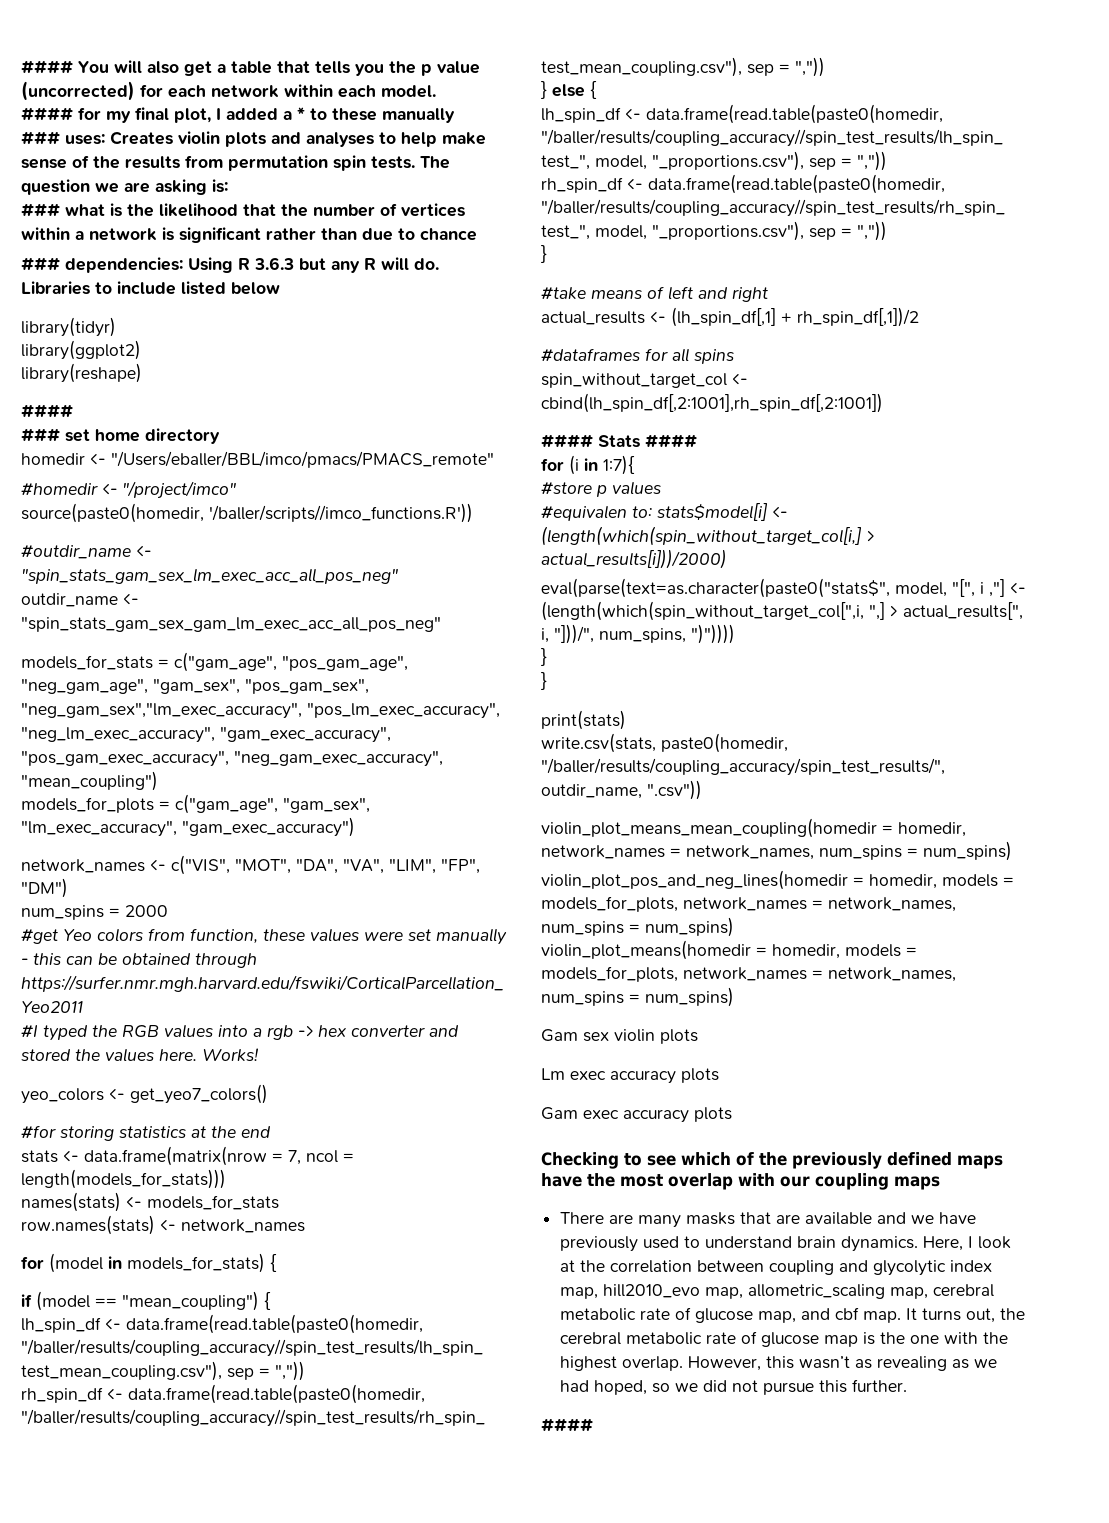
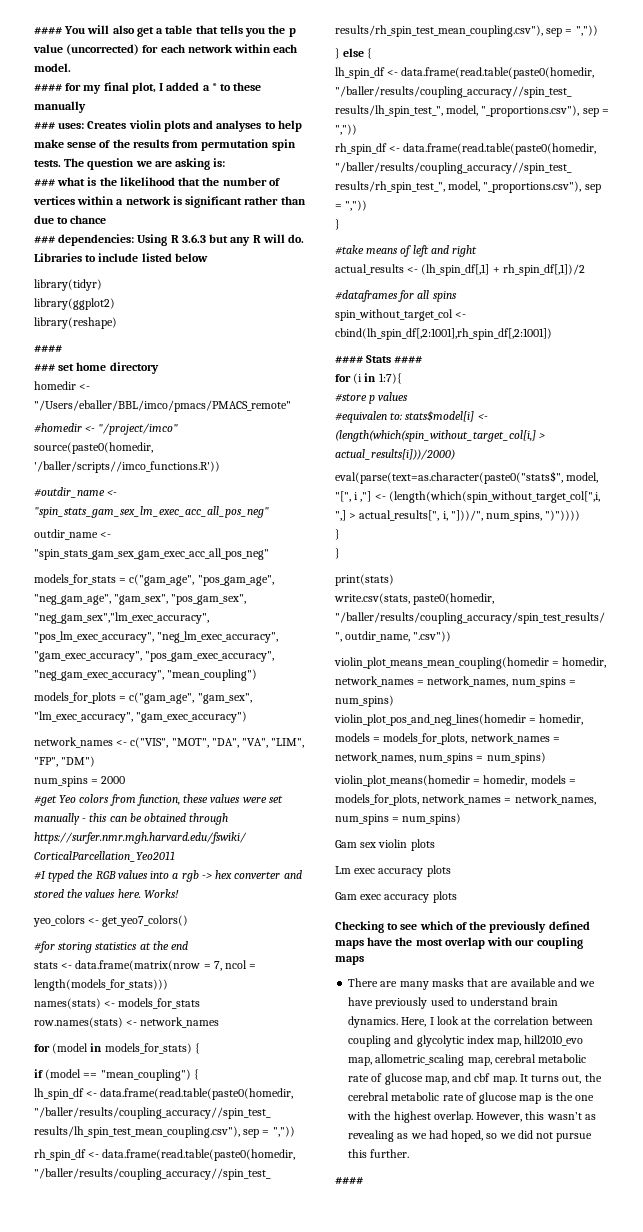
- outdir_name <- "spin_stats_gam_sex_gam_lm_exec_acc_all_pos_neg"
+ outdir_name <- "spin_stats_gam_sex_gam_exec_acc_all_pos_neg"

